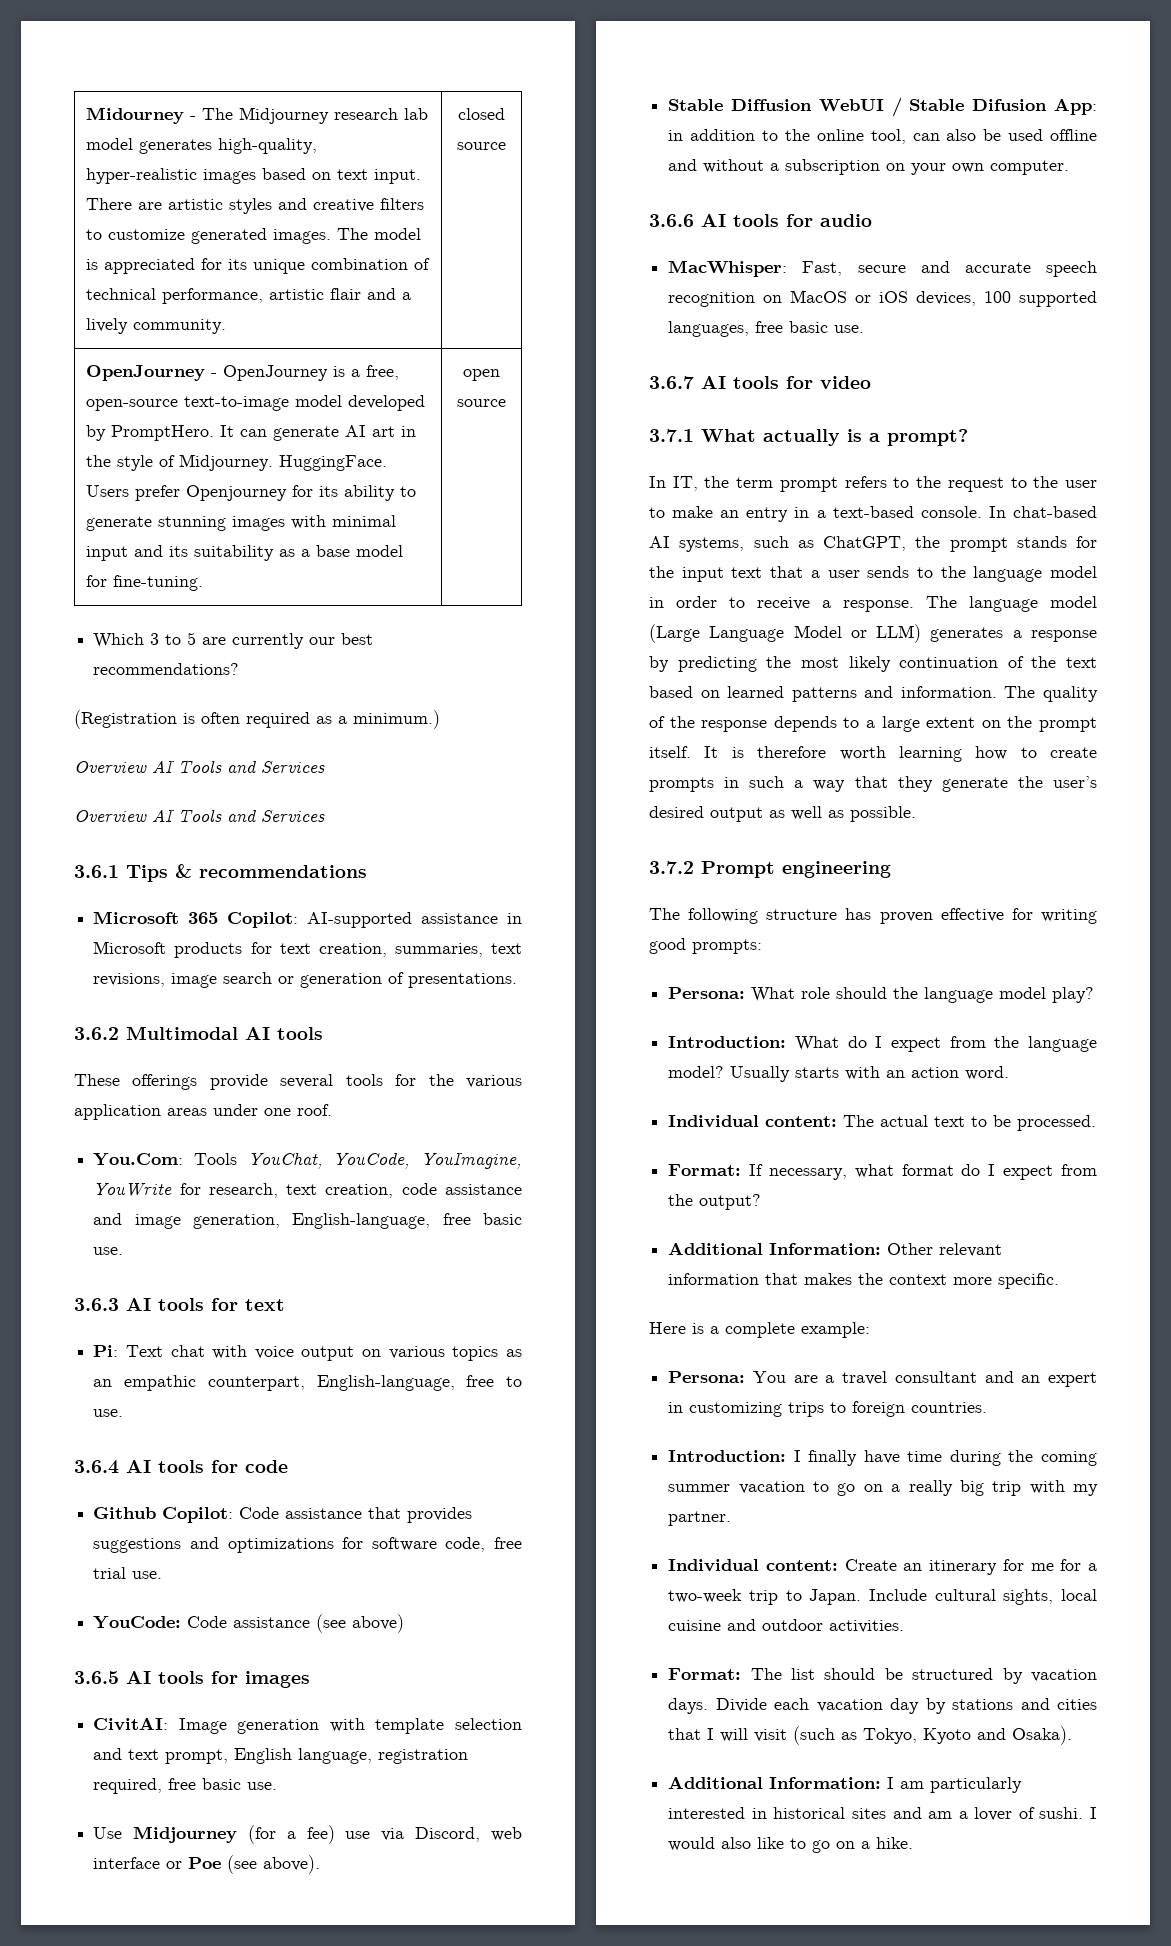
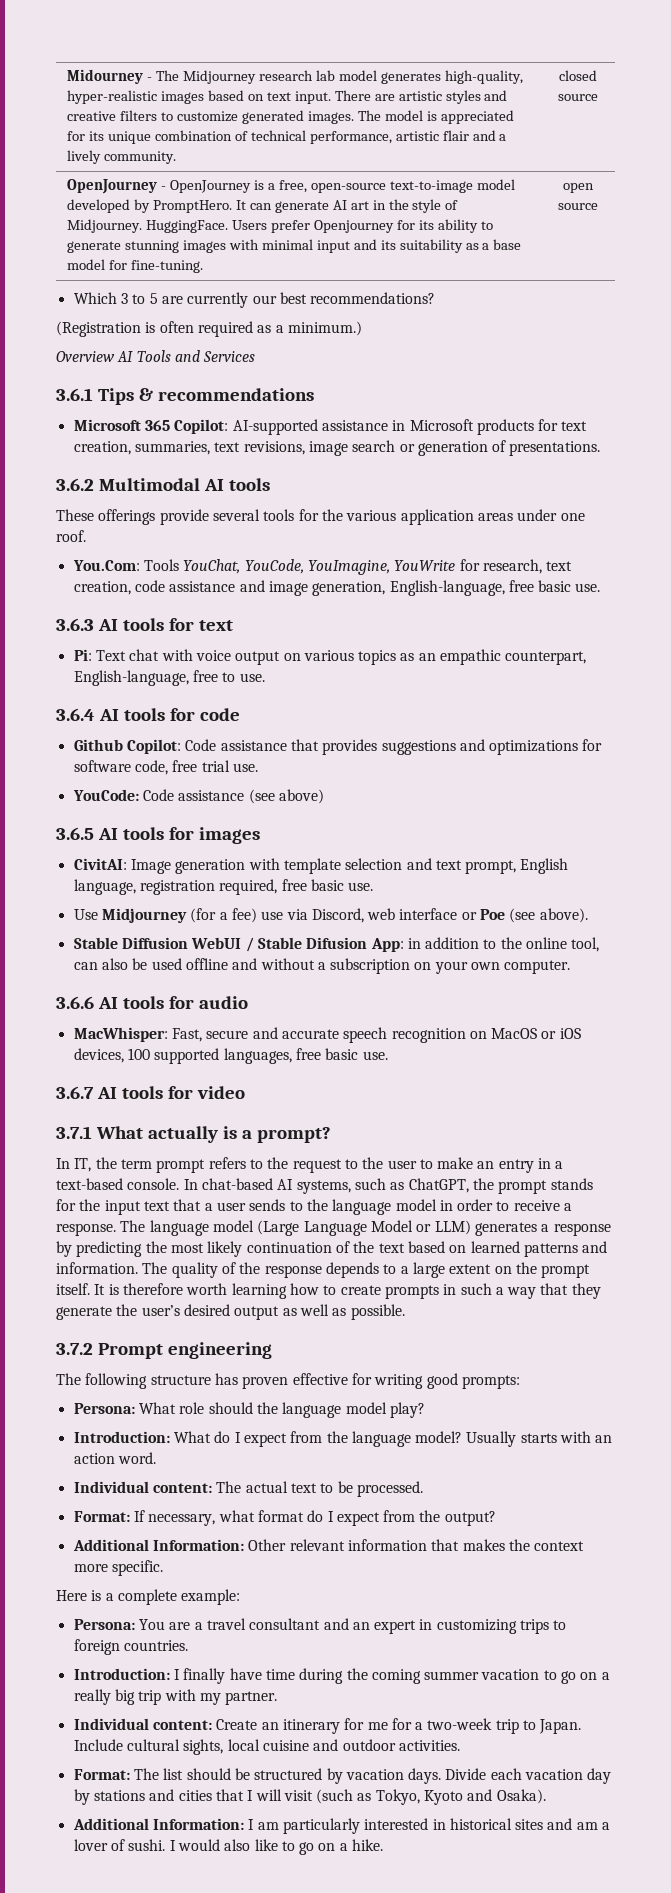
  (Registration is often required as a minimum.)
- Overview AI Tools and Services

